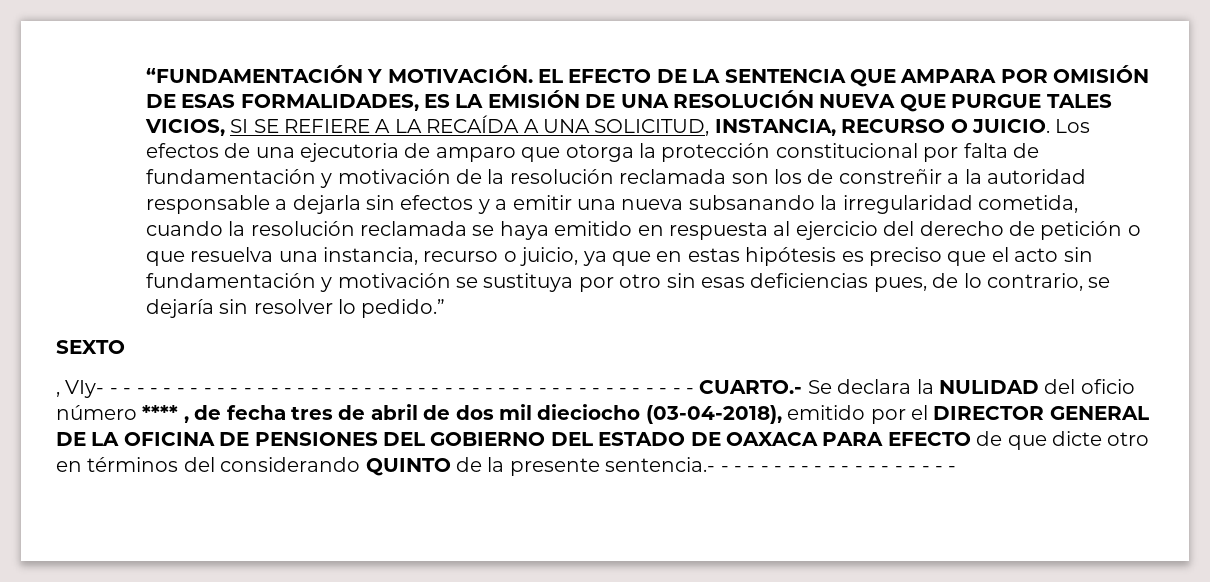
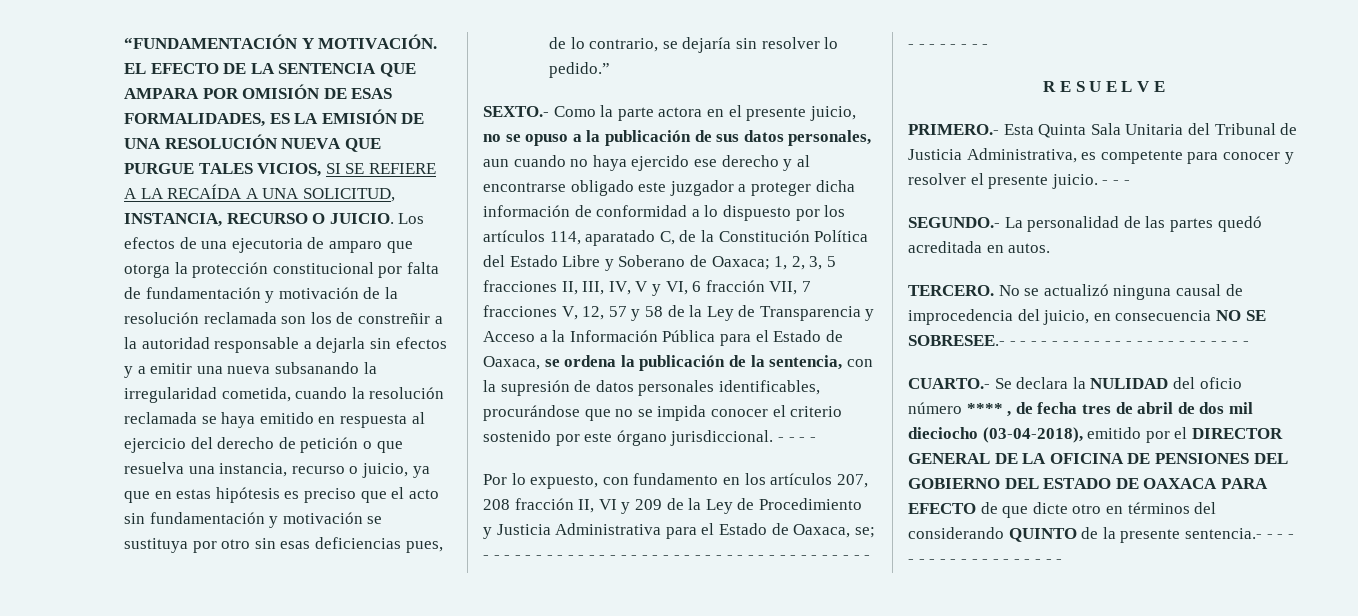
- SEXTO
- , VIy- - - - - - - - - - - - - - - - - - - - - - - - - - - - - - - - - - - - - - - - - - - - - CUARTO.- Se declara la NULIDAD del oficio número **** , de fecha tres de abril de dos mil dieciocho (03-04-2018), emitido por el DIRECTOR GENERAL DE LA OFICINA DE PENSIONES DEL GOBIERNO DEL ESTADO DE OAXACA PARA EFECTO de que dicte otro en términos del considerando QUINTO de la presente sentencia.- - - - - - - - - - - - - - - - - - -
+ SEXTO.- Como la parte actora en el presente juicio, no se opuso a la publicación de sus datos personales, aun cuando no haya ejercido ese derecho y al encontrarse obligado este juzgador a proteger dicha información de conformidad a lo dispuesto por los artículos 114, aparatado C, de la Constitución Política del Estado Libre y Soberano de Oaxaca; 1, 2, 3, 5 fracciones II, III, IV, V y VI, 6 fracción VII, 7 fracciones V, 12, 57 y 58 de la Ley de Transparencia y Acceso a la Información Pública para el Estado de Oaxaca, se ordena la publicación de la sentencia, con la supresión de datos personales identificables, procurándose que no se impida conocer el criterio sostenido por este órgano jurisdiccional. - - - -
+ Por lo expuesto, con fundamento en los artículos 207, 208 fracción II, VI y 209 de la Ley de Procedimiento y Justicia Administrativa para el Estado de Oaxaca, se; - - - - - - - - - - - - - - - - - - - - - - - - - - - - - - - - - - - - - - - - - - - - -
+ R E S U E L V E
+ PRIMERO.- Esta Quinta Sala Unitaria del Tribunal de Justicia Administrativa, es competente para conocer y resolver el presente juicio. - - -
+ SEGUNDO.- La personalidad de las partes quedó acreditada en autos.
+ TERCERO. No se actualizó ninguna causal de improcedencia del juicio, en consecuencia NO SE SOBRESEE.- - - - - - - - - - - - - - - - - - - - - - - -
+ CUARTO.- Se declara la NULIDAD del oficio número **** , de fecha tres de abril de dos mil dieciocho (03-04-2018), emitido por el DIRECTOR GENERAL DE LA OFICINA DE PENSIONES DEL GOBIERNO DEL ESTADO DE OAXACA PARA EFECTO de que dicte otro en términos del considerando QUINTO de la presente sentencia.- - - - - - - - - - - - - - - - - - -

